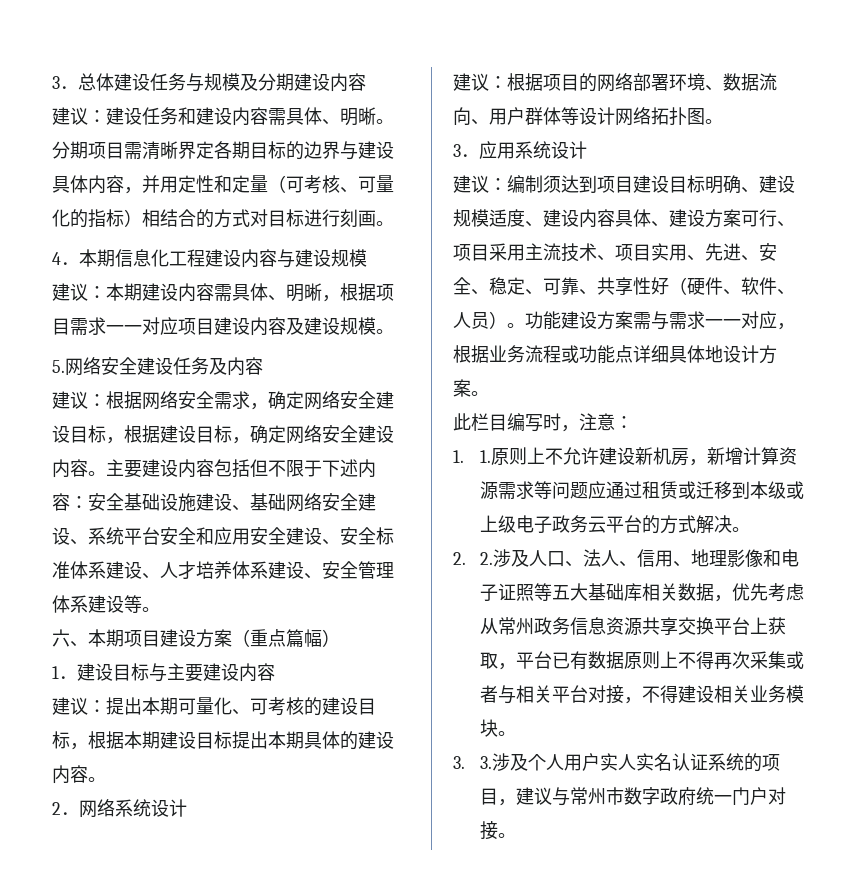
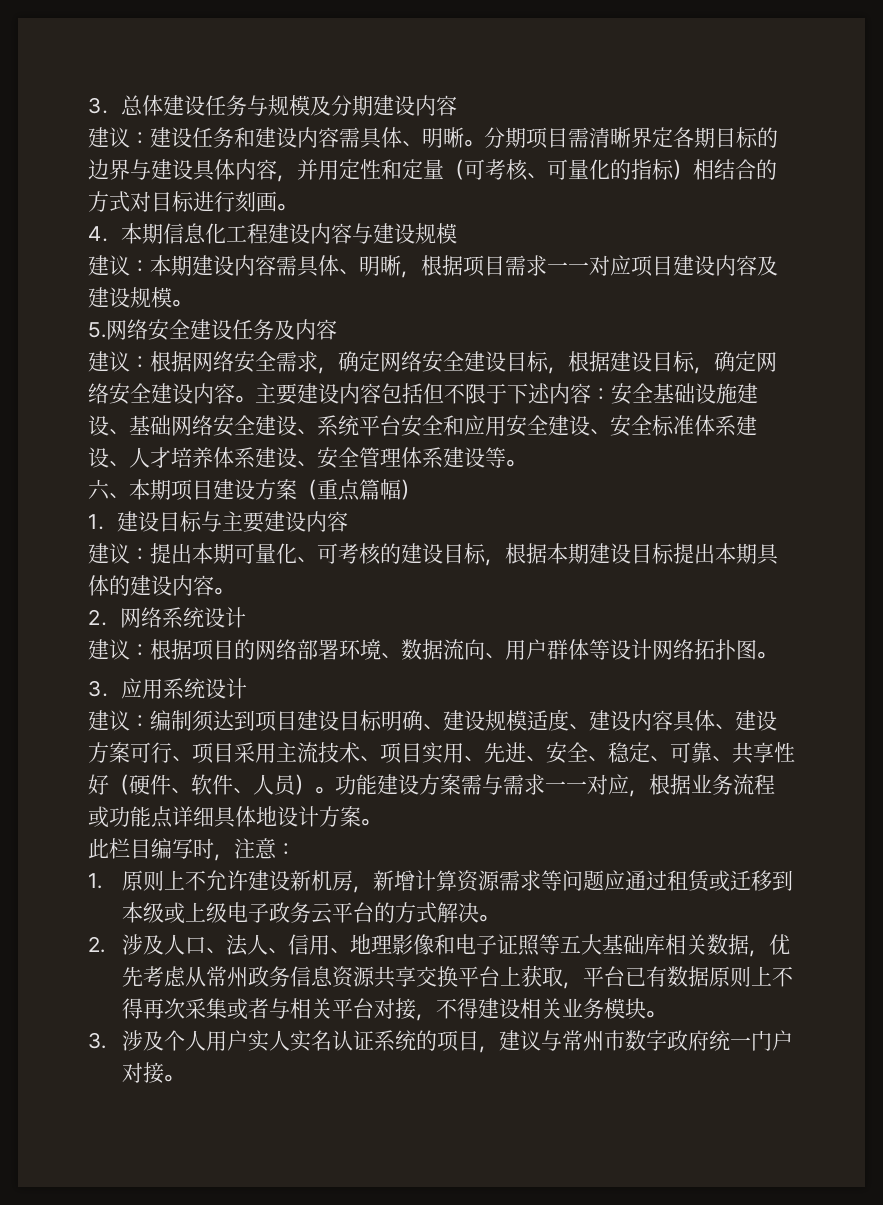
- 1. 1.原则上不允许建设新机房，新增计算资源需求等问题应通过租赁或迁移到本级或上级电子政务云平台的方式解决。
+ 1.原则上不允许建设新机房，新增计算资源需求等问题应通过租赁或迁移到本级或上级电子政务云平台的方式解决。
- 2. 2.涉及人口、法人、信用、地理影像和电子证照等五大基础库相关数据，优先考虑从常州政务信息资源共享交换平台上获取，平台已有数据原则上不得再次采集或者与相关平台对接，不得建设相关业务模块。
+ 2.涉及人口、法人、信用、地理影像和电子证照等五大基础库相关数据，优先考虑从常州政务信息资源共享交换平台上获取，平台已有数据原则上不得再次采集或者与相关平台对接，不得建设相关业务模块。
- 3. 3.涉及个人用户实人实名认证系统的项目，建议与常州市数字政府统一门户对接。
+ 3.涉及个人用户实人实名认证系统的项目，建议与常州市数字政府统一门户对接。

